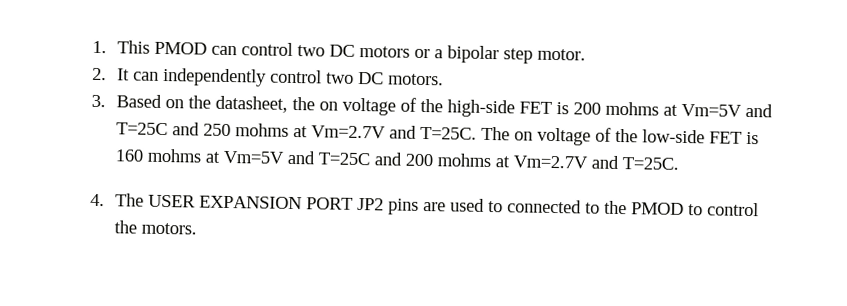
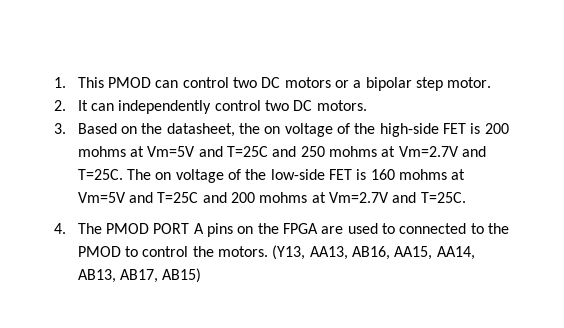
- 4. The USER EXPANSION PORT JP2 pins are used to connected to the PMOD to control the motors.
+ 4. The PMOD PORT A pins on the FPGA are used to connected to the PMOD to control the motors.
+ (Y13, AA13, AB16, AA15, AA14, AB13, AB17, AB15)

